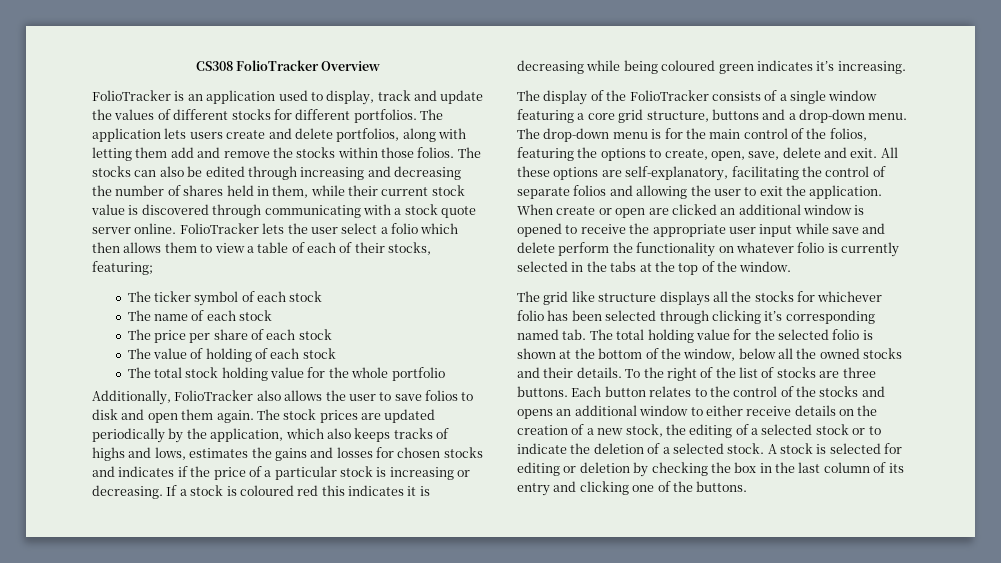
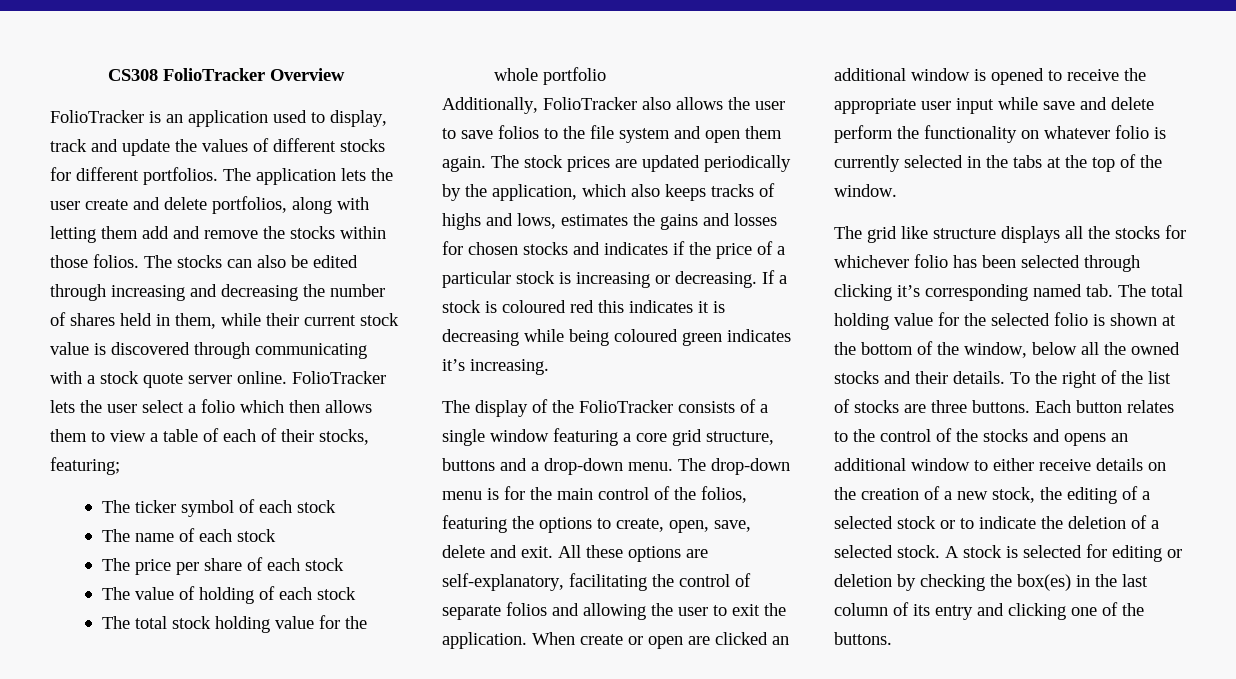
- The application lets users create and delete portfolios, along with letting them add and remove the stocks within those folios.
+ The application lets the user create and delete portfolios, along with letting them add and remove the stocks within those folios.
- Additionally, FolioTracker also allows the user to save folios to disk and open them again.
+ Additionally, FolioTracker also allows the user to save folios to the file system and open them again.
- A stock is selected for editing or deletion by checking the box in the last column of its entry and clicking one of the buttons.
+ A stock is selected for editing or deletion by checking the box(es) in the last column of its entry and clicking one of the buttons.

